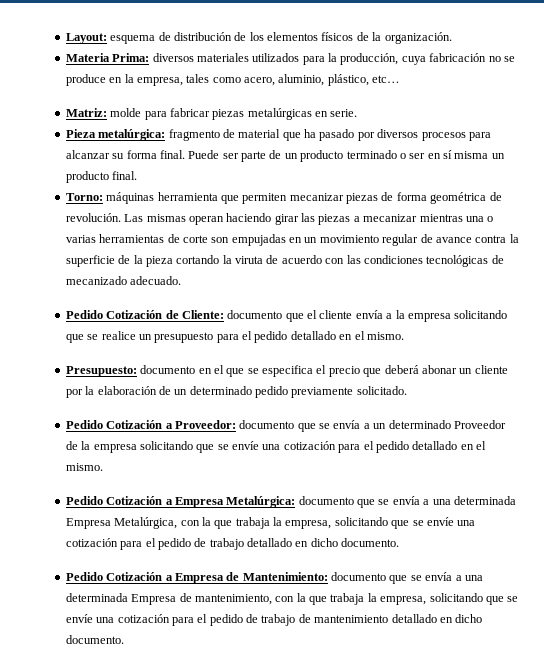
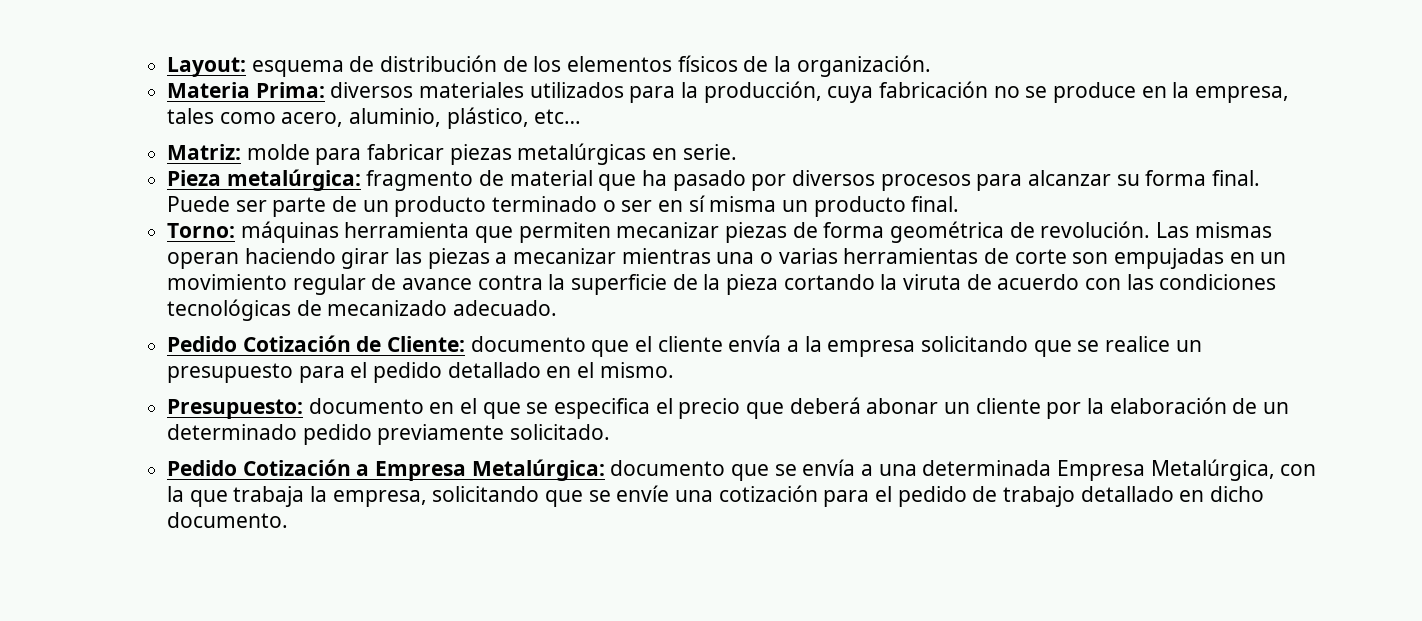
- Pedido Cotización a Proveedor: documento que se envía a un determinado Proveedor de la empresa solicitando que se envíe una cotización para el pedido detallado en el mismo.
- Pedido Cotización a Empresa de Mantenimiento: documento que se envía a una determinada Empresa de mantenimiento, con la que trabaja la empresa, solicitando que se envíe una cotización para el pedido de trabajo de mantenimiento detallado en dicho documento.

